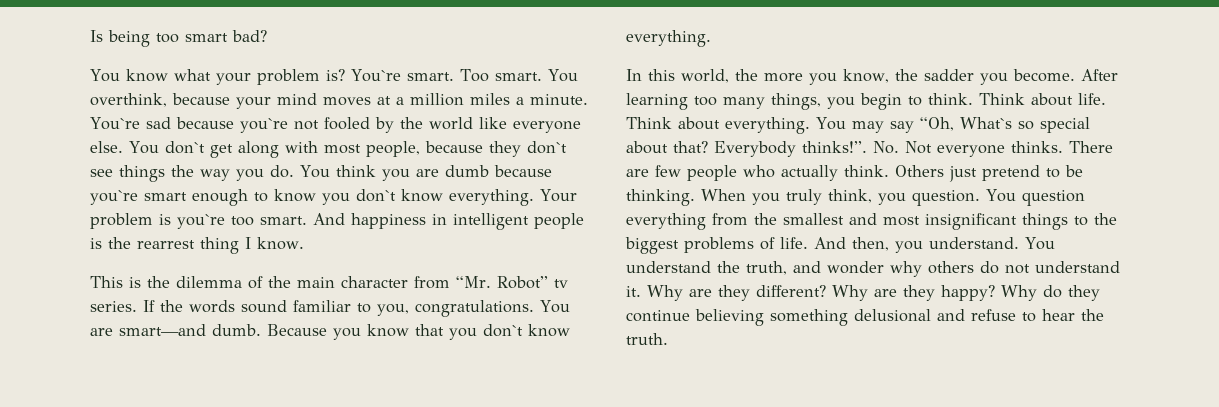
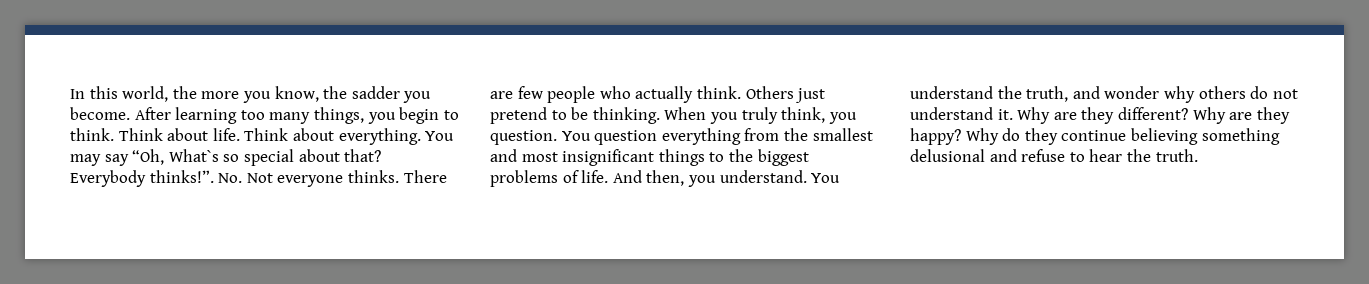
- Is being too smart bad?
- You know what your problem is? You`re smart. Too smart. You overthink, because your mind moves at a million miles a minute. You`re sad because you`re not fooled by the world like everyone else. You don`t get along with most people, because they don`t see things the way you do. You think you are dumb because you`re smart enough to know you don`t know everything. Your problem is you`re too smart. And happiness in intelligent people is the rearrest thing I know.
- This is the dilemma of the main character from “Mr. Robot” tv series. If the words sound familiar to you, congratulations. You are smart—and dumb. Because you know that you don`t know everything.

